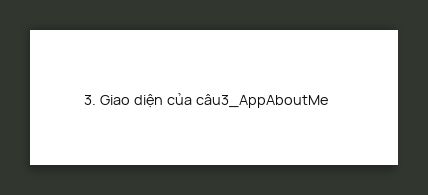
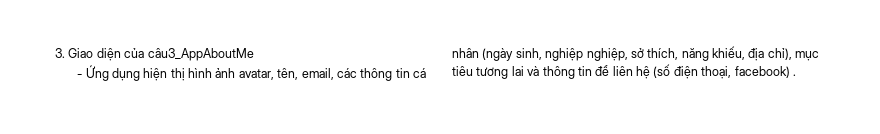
+ - Ứng dụng hiện thị hình ảnh avatar, tên, email, các thông tin cá nhân (ngày sinh, nghiệp nghiệp, sở thích, năng khiếu, địa chỉ), mục tiêu tương lai và thông tin để liên hệ (số điện thoại, facebook) .

